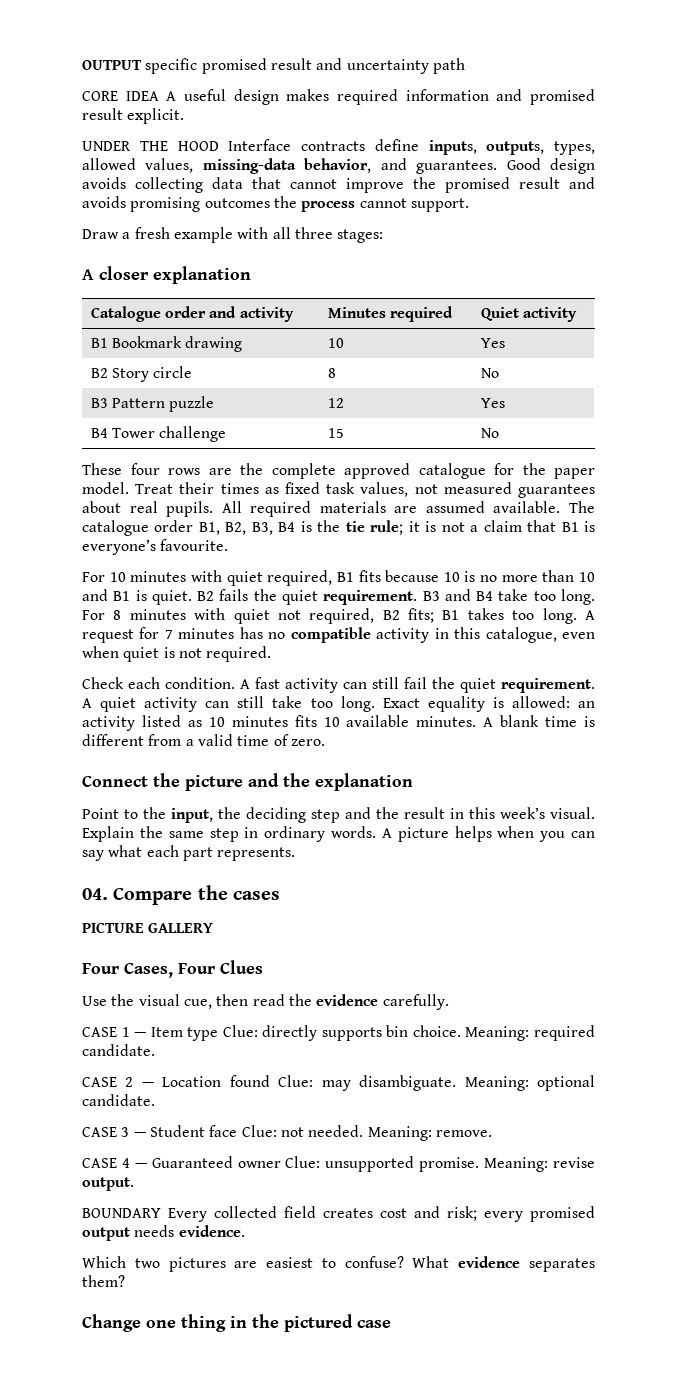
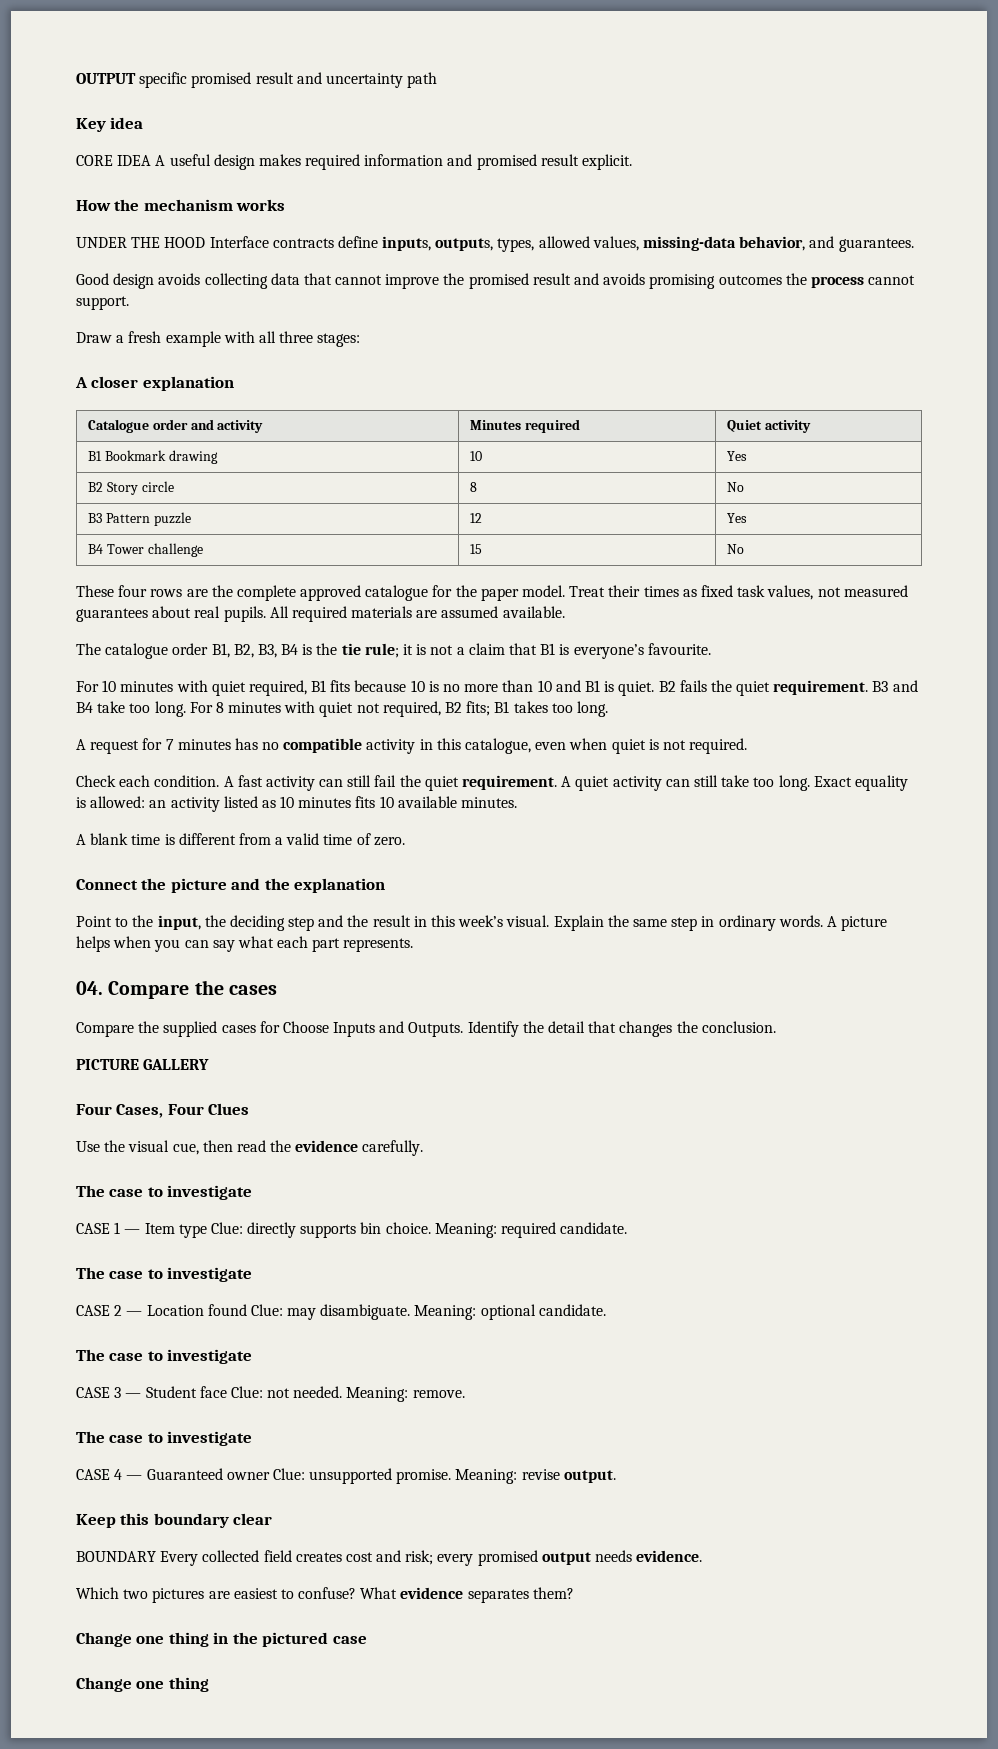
+ Key idea
+ How the mechanism works
- UNDER THE HOOD Interface contracts define inputs, outputs, types, allowed values, missing-data behavior, and guarantees. Good design avoids collecting data that cannot improve the promised result and avoids promising outcomes the process cannot support.
+ UNDER THE HOOD Interface contracts define inputs, outputs, types, allowed values, missing-data behavior, and guarantees.
+ Good design avoids collecting data that cannot improve the promised result and avoids promising outcomes the process cannot support.
- All required materials are assumed available. The catalogue order B1, B2, B3, B4 is the tie rule; it is not a claim that B1 is everyone’s favourite.
+ All required materials are assumed available.
+ The catalogue order B1, B2, B3, B4 is the tie rule; it is not a claim that B1 is everyone’s favourite.
- For 8 minutes with quiet not required, B2 fits; B1 takes too long. A request for 7 minutes has no compatible activity in this catalogue, even when quiet is not required.
+ For 8 minutes with quiet not required, B2 fits; B1 takes too long.
+ A request for 7 minutes has no compatible activity in this catalogue, even when quiet is not required.
- Exact equality is allowed: an activity listed as 10 minutes fits 10 available minutes. A blank time is different from a valid time of zero.
+ Exact equality is allowed: an activity listed as 10 minutes fits 10 available minutes.
+ A blank time is different from a valid time of zero.
+ Compare the supplied cases for Choose Inputs and Outputs. Identify the detail that changes the conclusion.
  Use the visual cue, then read the evidence carefully.
+ The case to investigate
  Meaning: required candidate.
+ The case to investigate
  Meaning: optional candidate.
+ The case to investigate
  Meaning: remove.
+ The case to investigate
+ Keep this boundary clear
  Change one thing in the pictured case
+ Change one thing

